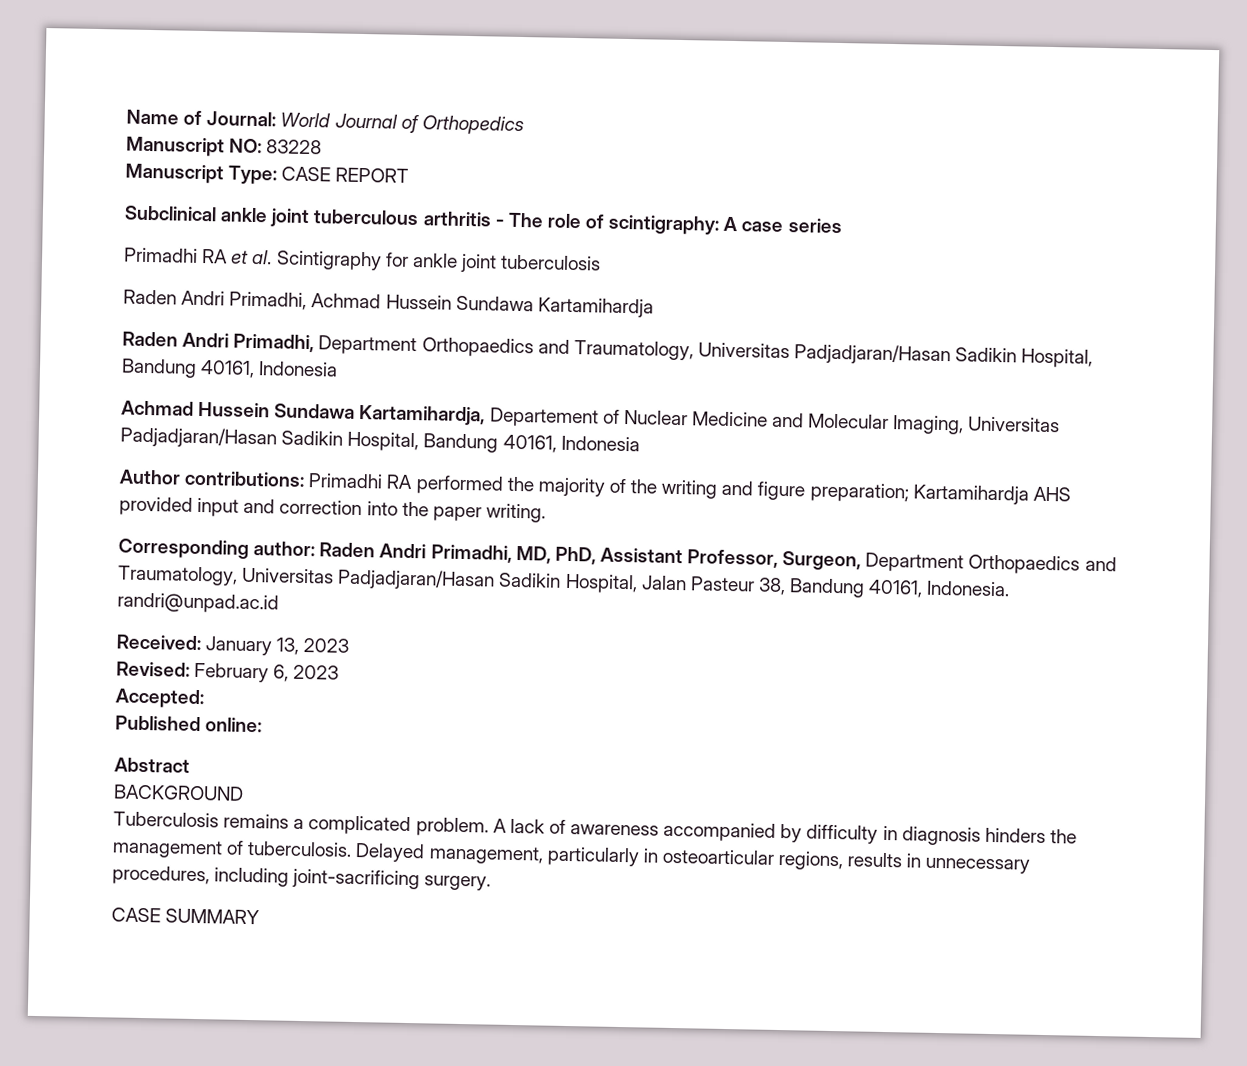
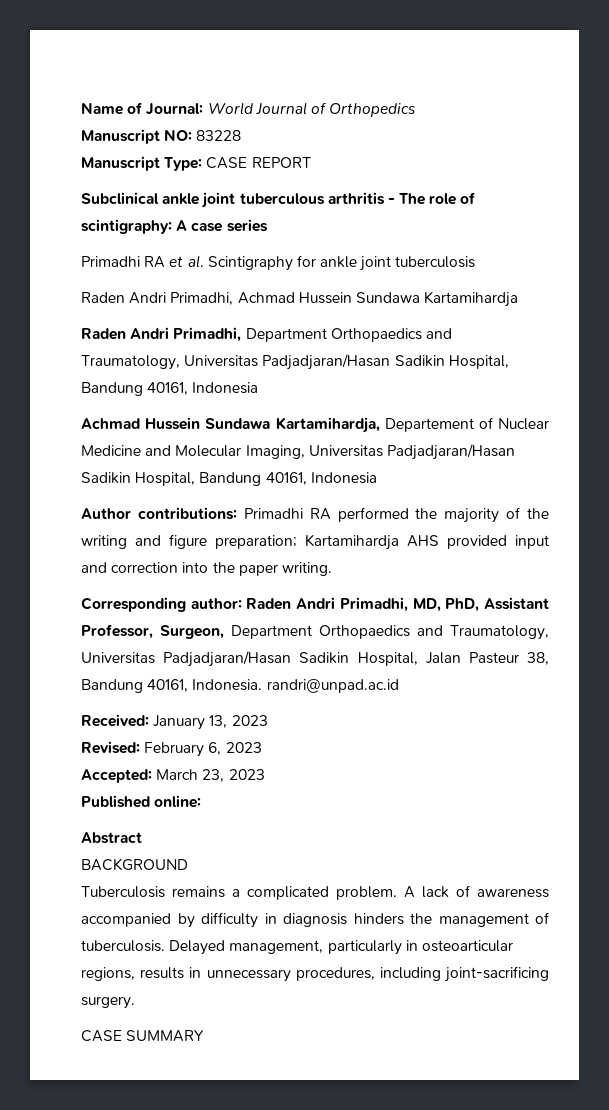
- Accepted:
+ Accepted: March 23, 2023

